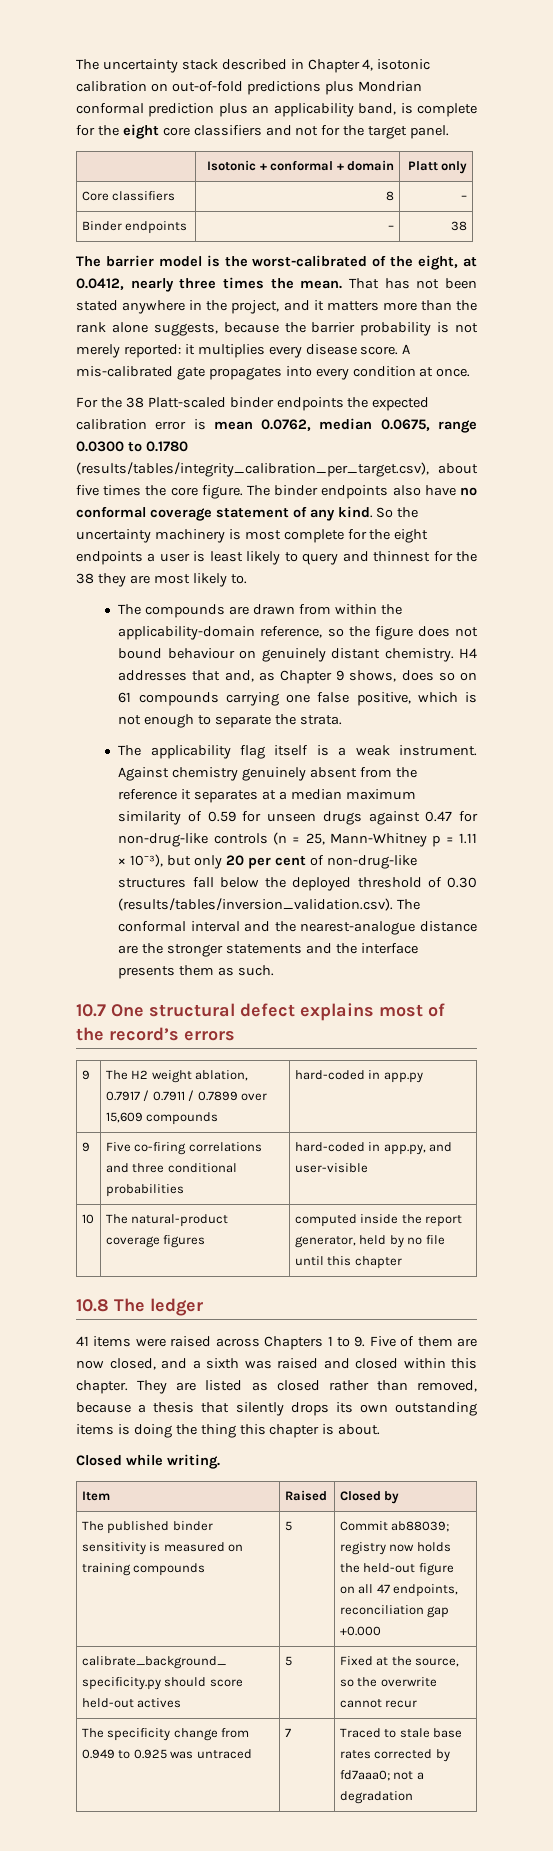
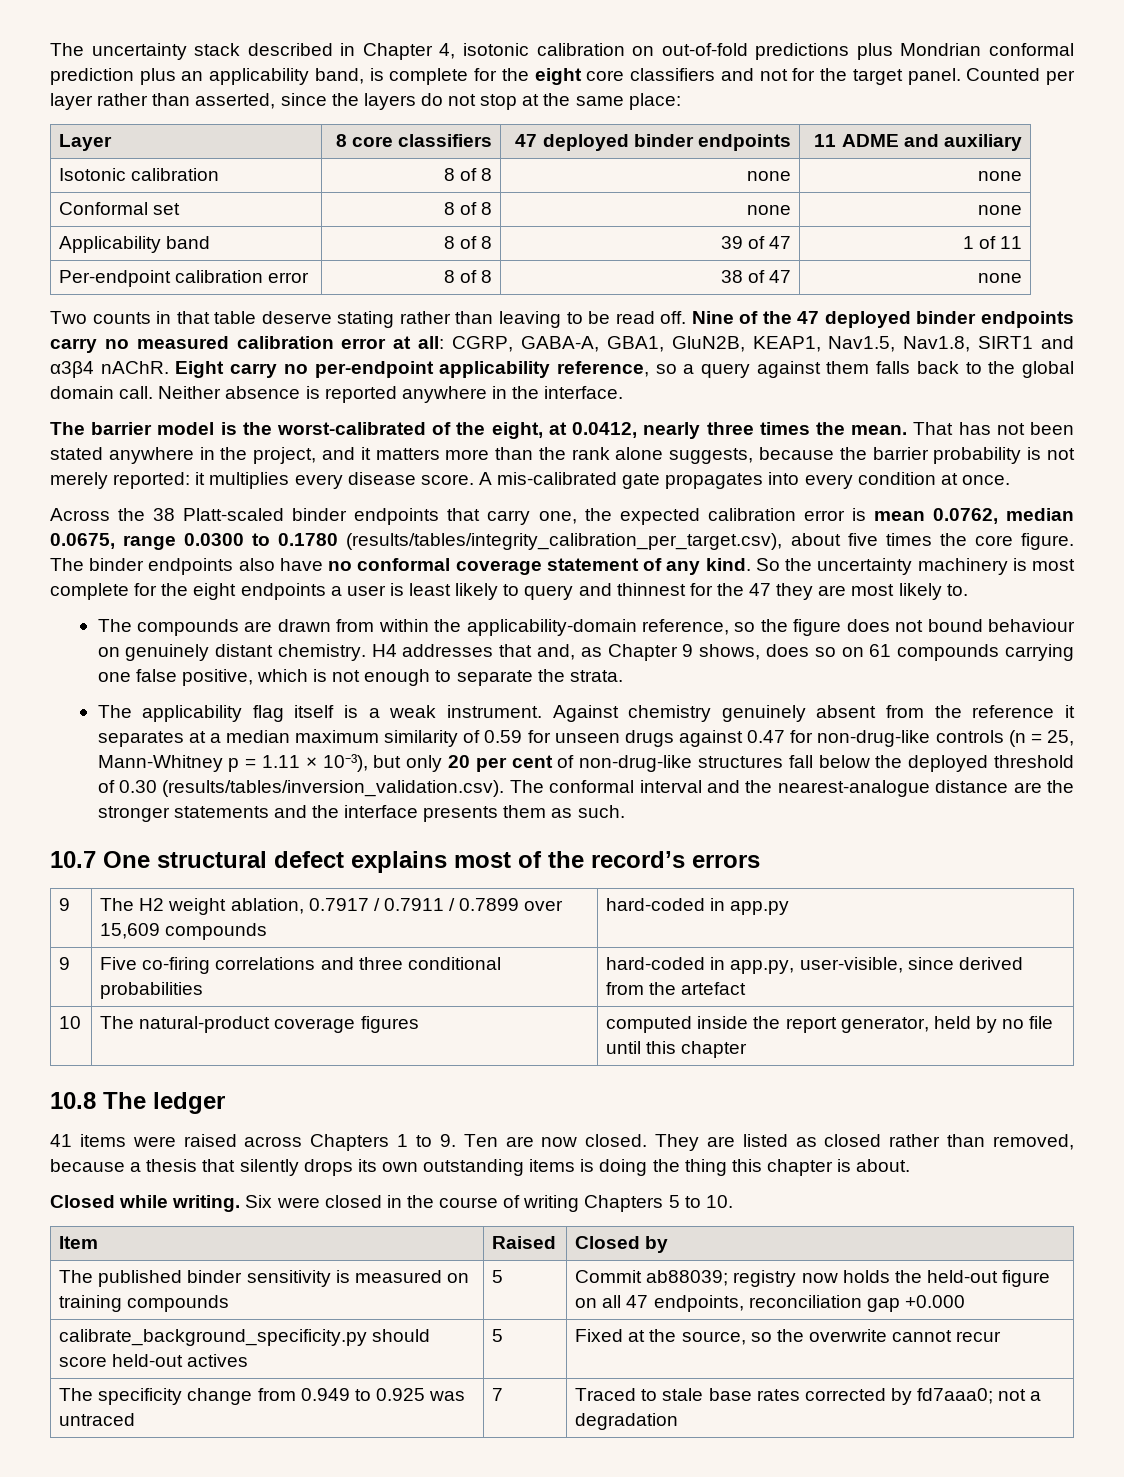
- The uncertainty stack described in Chapter 4, isotonic calibration on out-of-fold predictions plus Mondrian conformal prediction plus an applicability band, is complete for the eight core classifiers and not for the target panel.
- | Isotonic + conformal + domain | Platt only
- Core classifiers | 8 | –
- Binder endpoints | – | 38
+ The uncertainty stack described in Chapter 4, isotonic calibration on out-of-fold predictions plus Mondrian conformal prediction plus an applicability band, is complete for the eight core classifiers and not for the target panel. Counted per layer rather than asserted, since the layers do not stop at the same place:
+ Layer | 8 core classifiers | 47 deployed binder endpoints | 11 ADME and auxiliary
+ Isotonic calibration | 8 of 8 | none | none
+ Conformal set | 8 of 8 | none | none
+ Applicability band | 8 of 8 | 39 of 47 | 1 of 11
+ Per-endpoint calibration error | 8 of 8 | 38 of 47 | none
+ Two counts in that table deserve stating rather than leaving to be read off. Nine of the 47 deployed binder endpoints carry no measured calibration error at all: CGRP, GABA-A, GBA1, GluN2B, KEAP1, Nav1.5, Nav1.8, SIRT1 and α3β4 nAChR. Eight carry no per-endpoint applicability reference, so a query against them falls back to the global domain call. Neither absence is reported anywhere in the interface.
- For the 38 Platt-scaled binder endpoints the expected calibration error is mean 0.0762, median 0.0675, range 0.0300 to 0.1780 (results/tables/integrity_calibration_per_target.csv), about five times the core figure.
+ Across the 38 Platt-scaled binder endpoints that carry one, the expected calibration error is mean 0.0762, median 0.0675, range 0.0300 to 0.1780 (results/tables/integrity_calibration_per_target.csv), about five times the core figure.
- So the uncertainty machinery is most complete for the eight endpoints a user is least likely to query and thinnest for the 38 they are most likely to.
+ So the uncertainty machinery is most complete for the eight endpoints a user is least likely to query and thinnest for the 47 they are most likely to.
- 9 | Five co-firing correlations and three conditional probabilities | hard-coded in app.py, and user-visible
+ 9 | Five co-firing correlations and three conditional probabilities | hard-coded in app.py, user-visible, since derived from the artefact
- 41 items were raised across Chapters 1 to 9. Five of them are now closed, and a sixth was raised and closed within this chapter.
+ 41 items were raised across Chapters 1 to 9. Ten are now closed.
+ Six were closed in the course of writing Chapters 5 to 10.

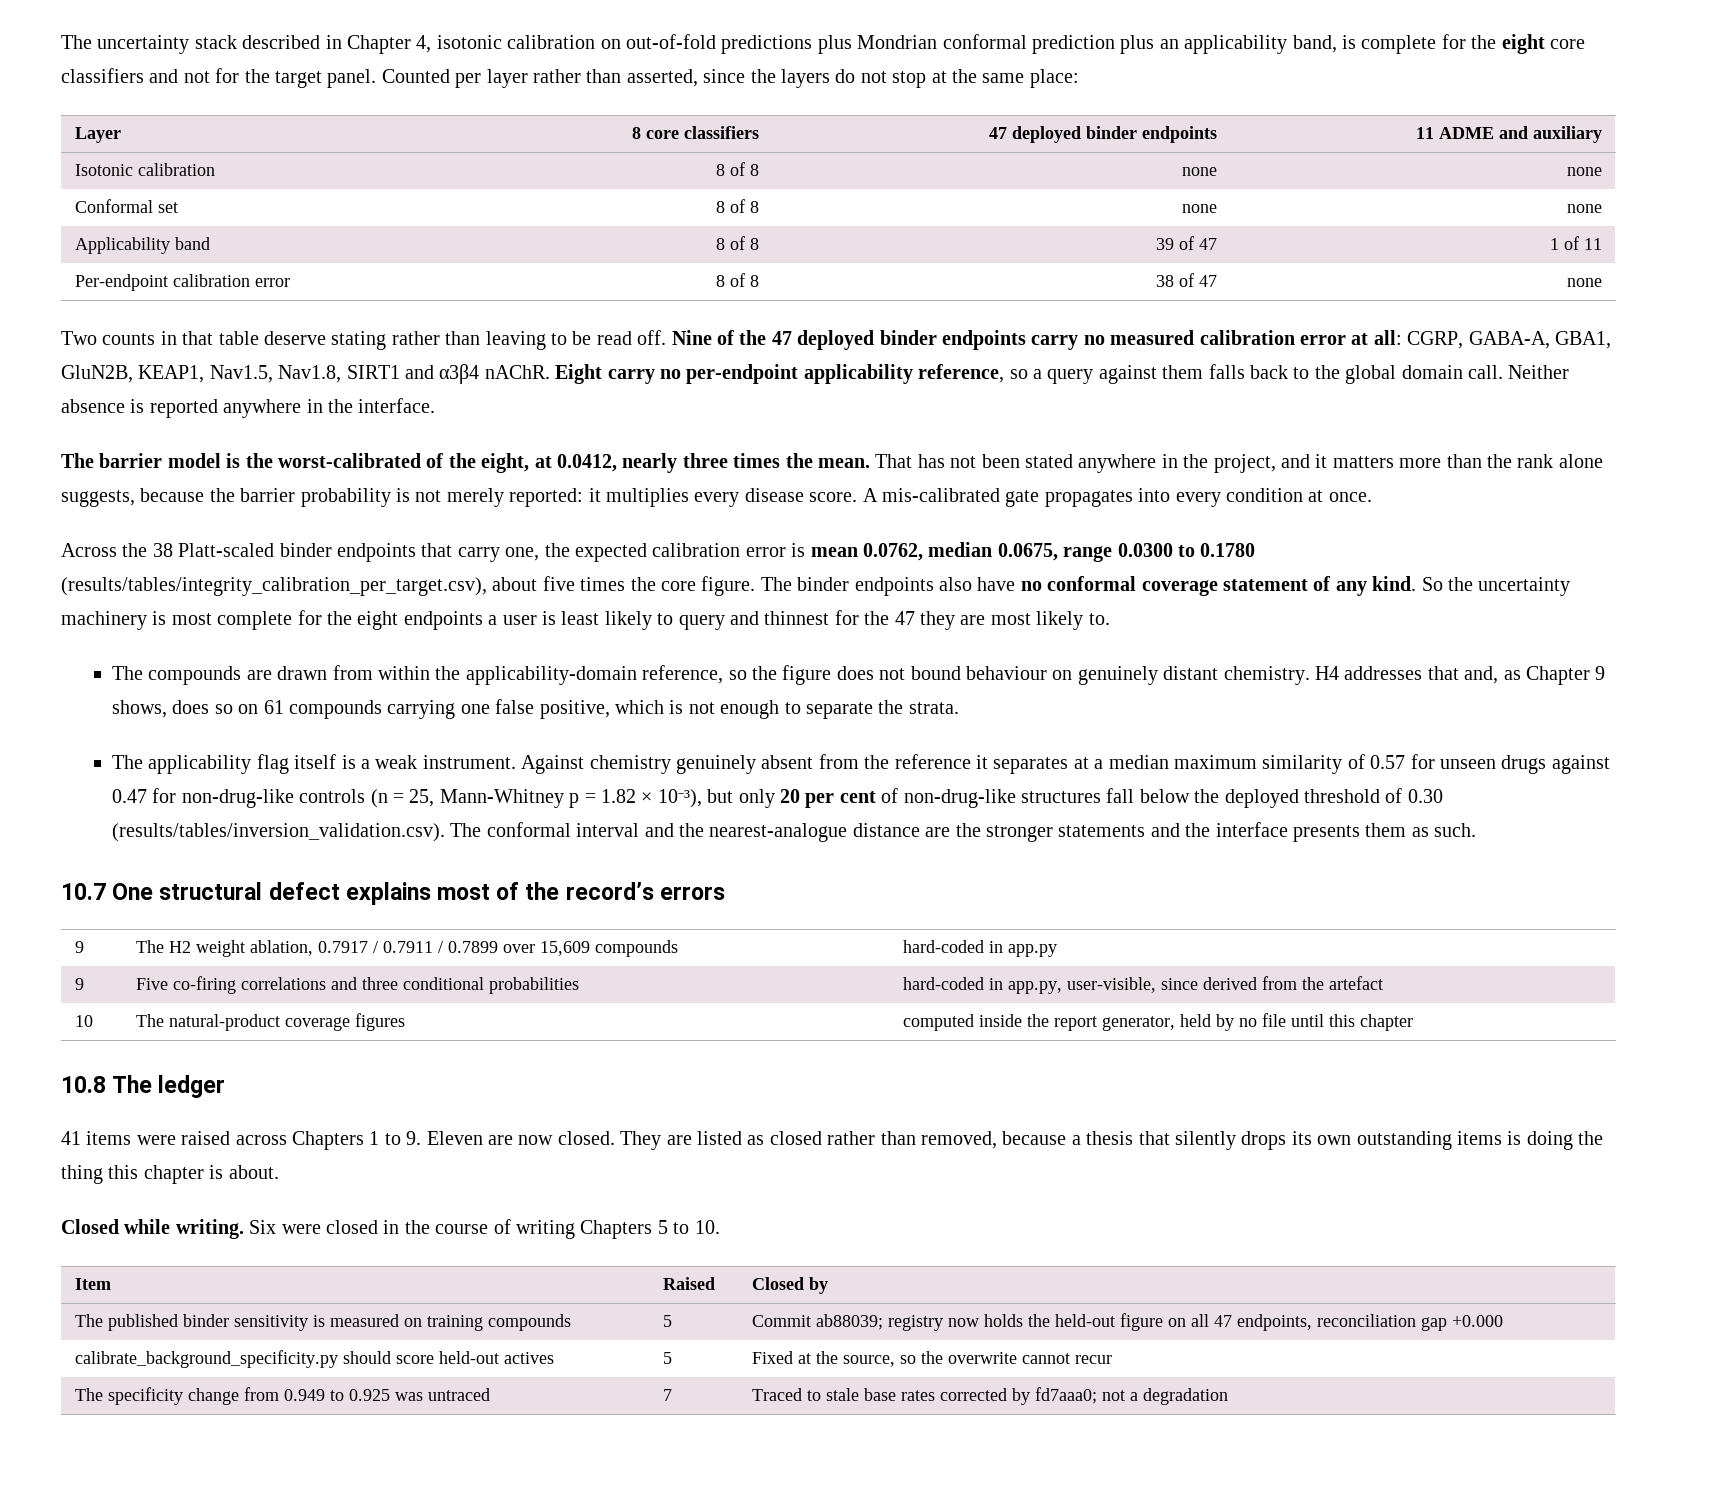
- Against chemistry genuinely absent from the reference it separates at a median maximum similarity of 0.59 for unseen drugs against 0.47 for non-drug-like controls (n = 25, Mann-Whitney p = 1.11 × 10⁻³), but only 20 per cent of non-drug-like structures fall below the deployed threshold of 0.30 (results/tables/inversion_validation.csv). The conformal interval and the nearest-analogue distance are the stronger statements and the interface presents them as such.
+ Against chemistry genuinely absent from the reference it separates at a median maximum similarity of 0.57 for unseen drugs against 0.47 for non-drug-like controls (n = 25, Mann-Whitney p = 1.82 × 10⁻³), but only 20 per cent of non-drug-like structures fall below the deployed threshold of 0.30 (results/tables/inversion_validation.csv). The conformal interval and the nearest-analogue distance are the stronger statements and the interface presents them as such.
- 41 items were raised across Chapters 1 to 9. Ten are now closed.
+ 41 items were raised across Chapters 1 to 9. Eleven are now closed.

